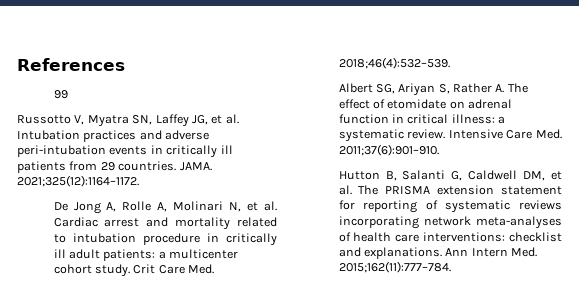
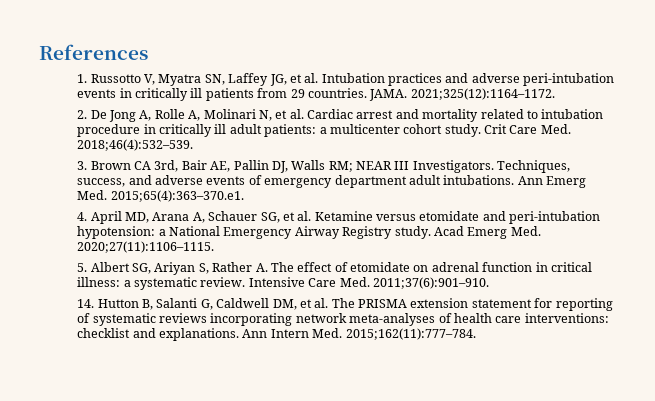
- 99
- Russotto V, Myatra SN, Laffey JG, et al. Intubation practices and adverse peri-intubation events in critically ill patients from 29 countries.
+ 1. Russotto V, Myatra SN, Laffey JG, et al. Intubation practices and adverse peri-intubation events in critically ill patients from 29 countries.
- De Jong A, Rolle A, Molinari N, et al. Cardiac arrest and mortality related to intubation procedure in critically ill adult patients: a multicenter cohort study.
+ 2. De Jong A, Rolle A, Molinari N, et al. Cardiac arrest and mortality related to intubation procedure in critically ill adult patients: a multicenter cohort study.
- Albert SG, Ariyan S, Rather A. The effect of etomidate on adrenal function in critical illness: a systematic review.
+ 3. Brown CA 3rd, Bair AE, Pallin DJ, Walls RM; NEAR III Investigators. Techniques, success, and adverse events of emergency department adult intubations. Ann Emerg Med. 2015;65(4):363–370.e1.
+ 4. April MD, Arana A, Schauer SG, et al. Ketamine versus etomidate and peri-intubation hypotension: a National Emergency Airway Registry study. Acad Emerg Med. 2020;27(11):1106–1115.
+ 5. Albert SG, Ariyan S, Rather A. The effect of etomidate on adrenal function in critical illness: a systematic review.
- Hutton B, Salanti G, Caldwell DM, et al. The PRISMA extension statement for reporting of systematic reviews incorporating network meta-analyses of health care interventions: checklist and explanations.
+ 14. Hutton B, Salanti G, Caldwell DM, et al. The PRISMA extension statement for reporting of systematic reviews incorporating network meta-analyses of health care interventions: checklist and explanations.

